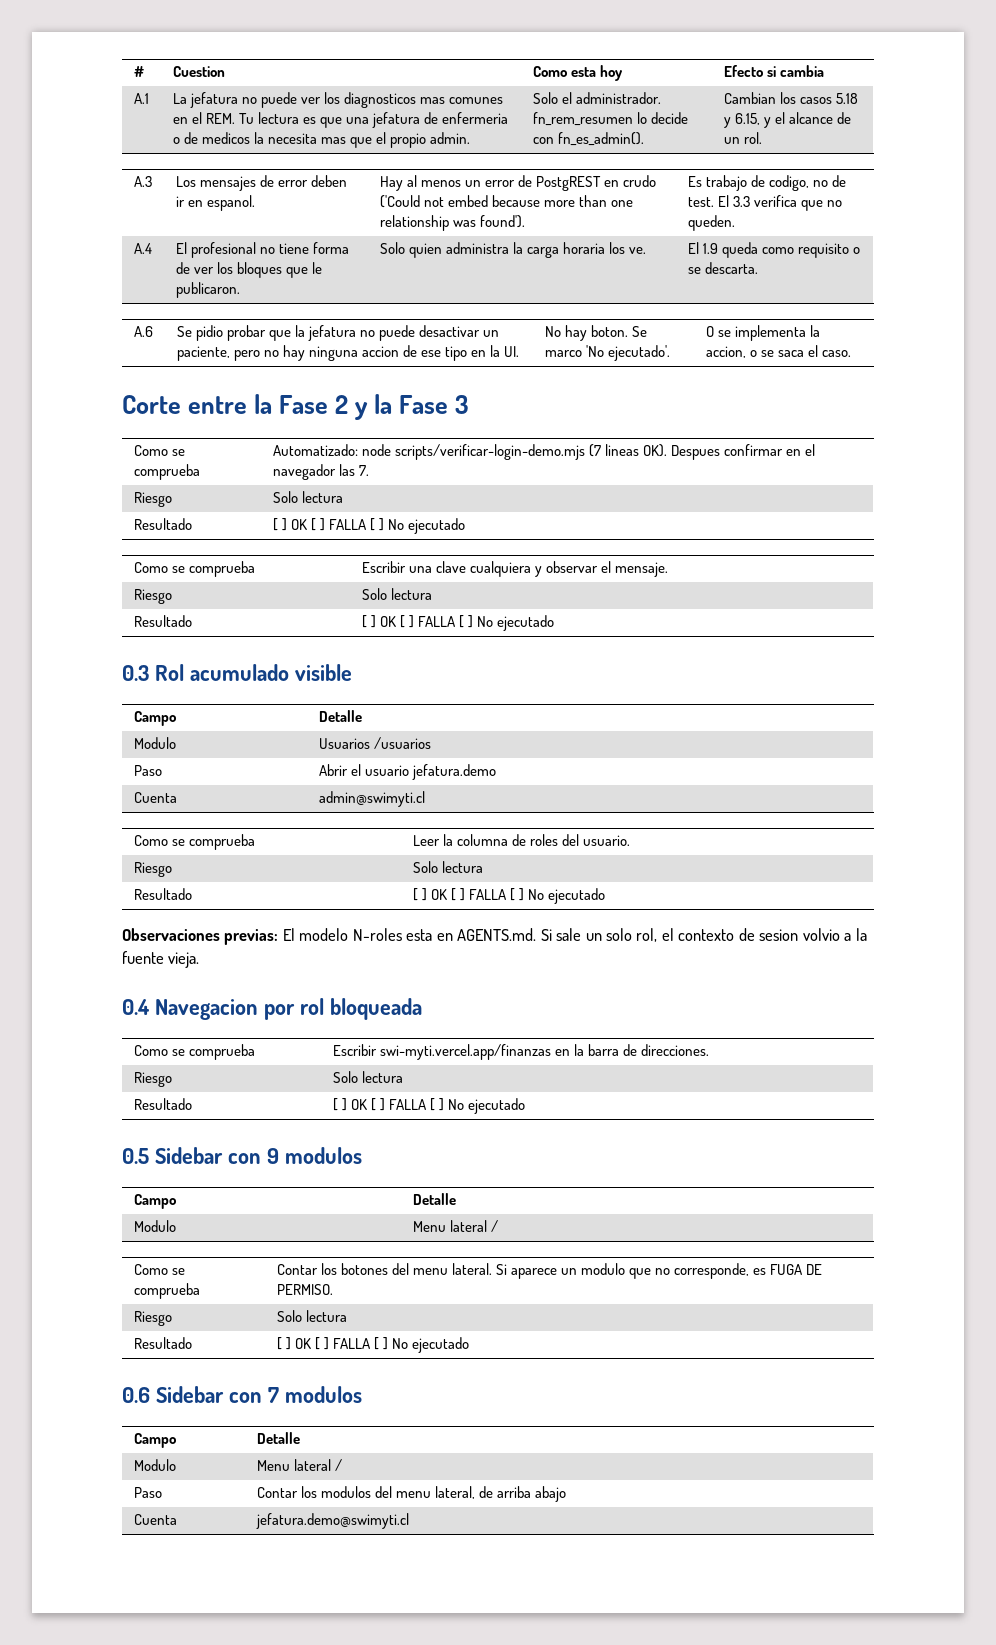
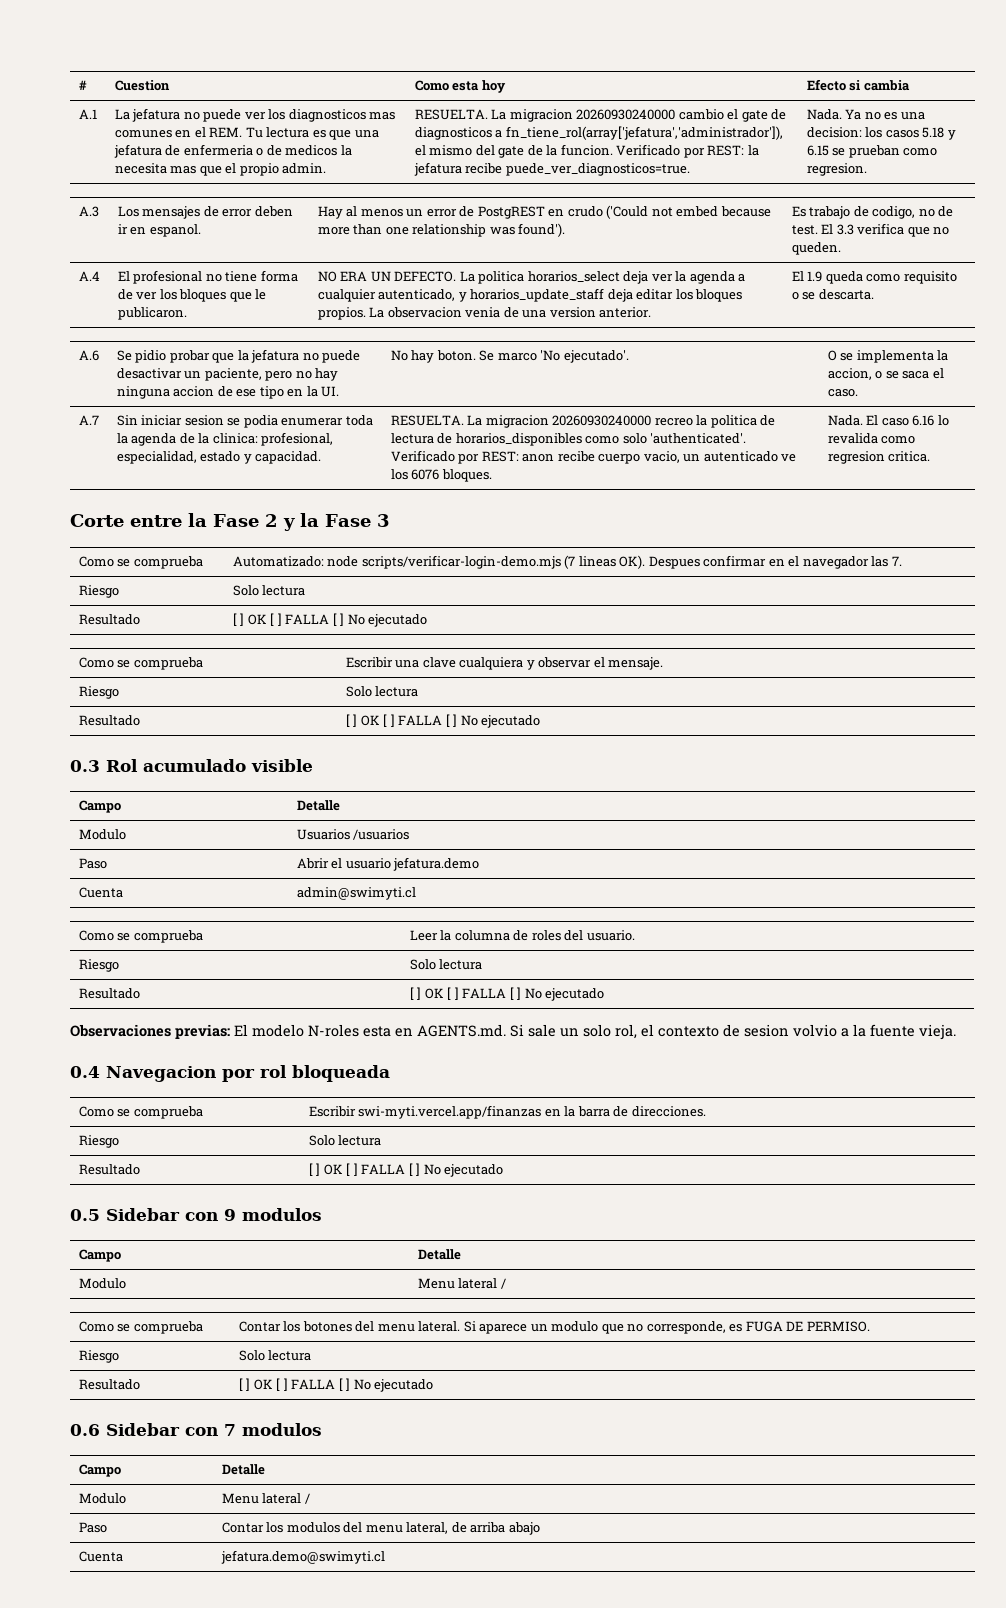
- Solo el administrador. fn_rem_resumen lo decide con fn_es_admin(). | Cambian los casos 5.18 y 6.15, y el alcance de un rol.
+ RESUELTA. La migracion 20260930240000 cambio el gate de diagnosticos a fn_tiene_rol(array['jefatura','administrador']), el mismo del gate de la funcion. Verificado por REST: la jefatura recibe puede_ver_diagnosticos=true. | Nada. Ya no es una decision: los casos 5.18 y 6.15 se prueban como regresion.
- Solo quien administra la carga horaria los ve.
+ NO ERA UN DEFECTO. La politica horarios_select deja ver la agenda a cualquier autenticado, y horarios_update_staff deja editar los bloques propios. La observacion venia de una version anterior.
+ A.7 | Sin iniciar sesion se podia enumerar toda la agenda de la clinica: profesional, especialidad, estado y capacidad. | RESUELTA. La migracion 20260930240000 recreo la politica de lectura de horarios_disponibles como solo 'authenticated'. Verificado por REST: anon recibe cuerpo vacio, un autenticado ve los 6076 bloques. | Nada. El caso 6.16 lo revalida como regresion critica.

